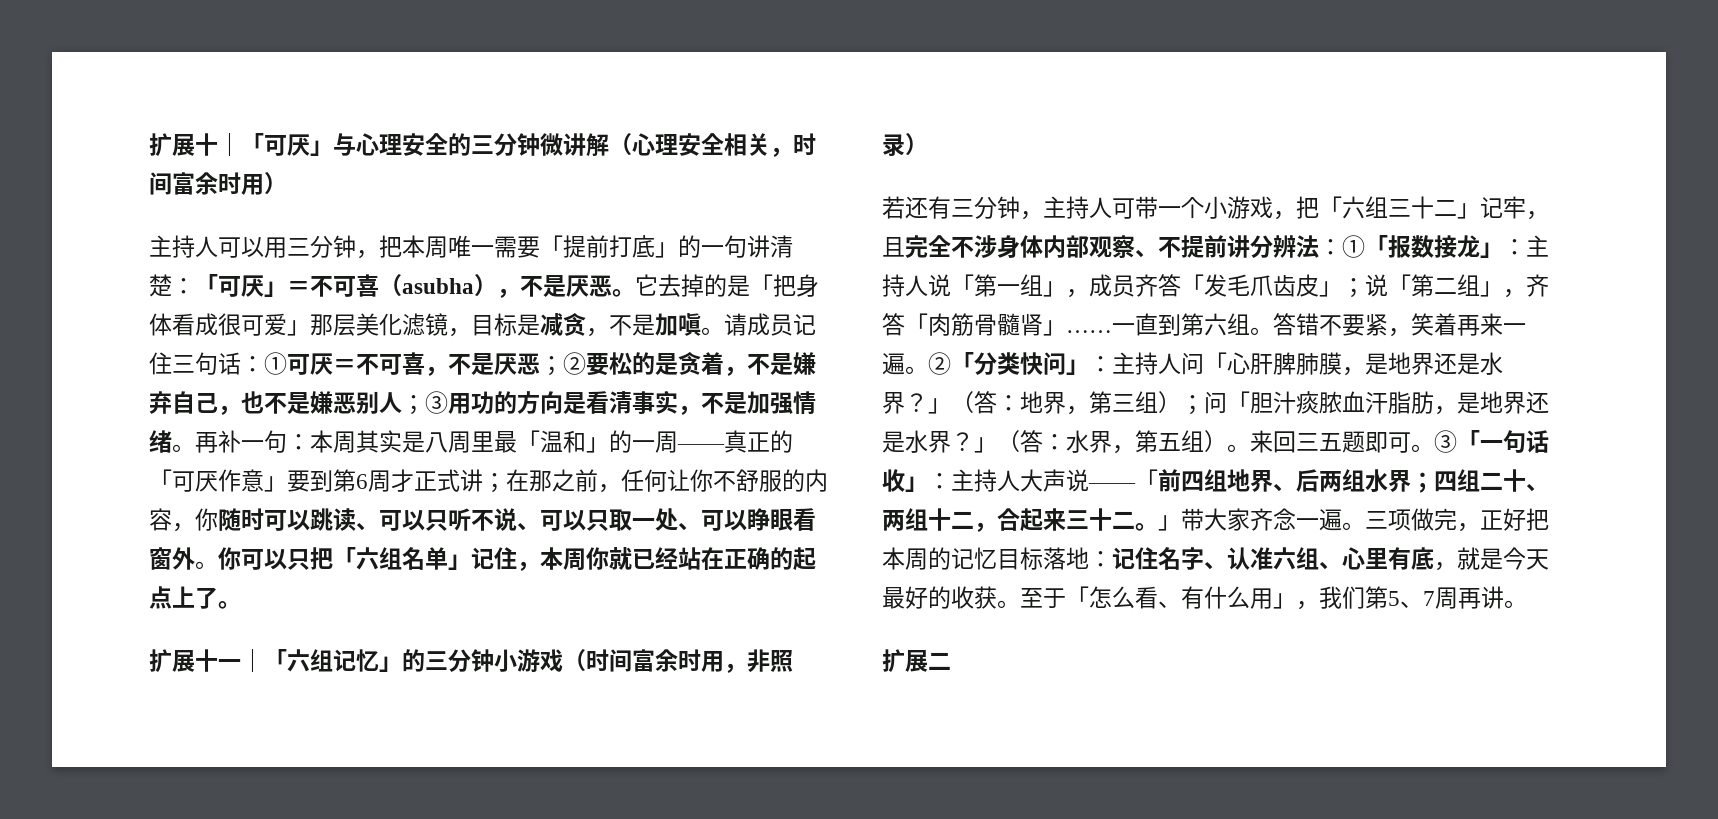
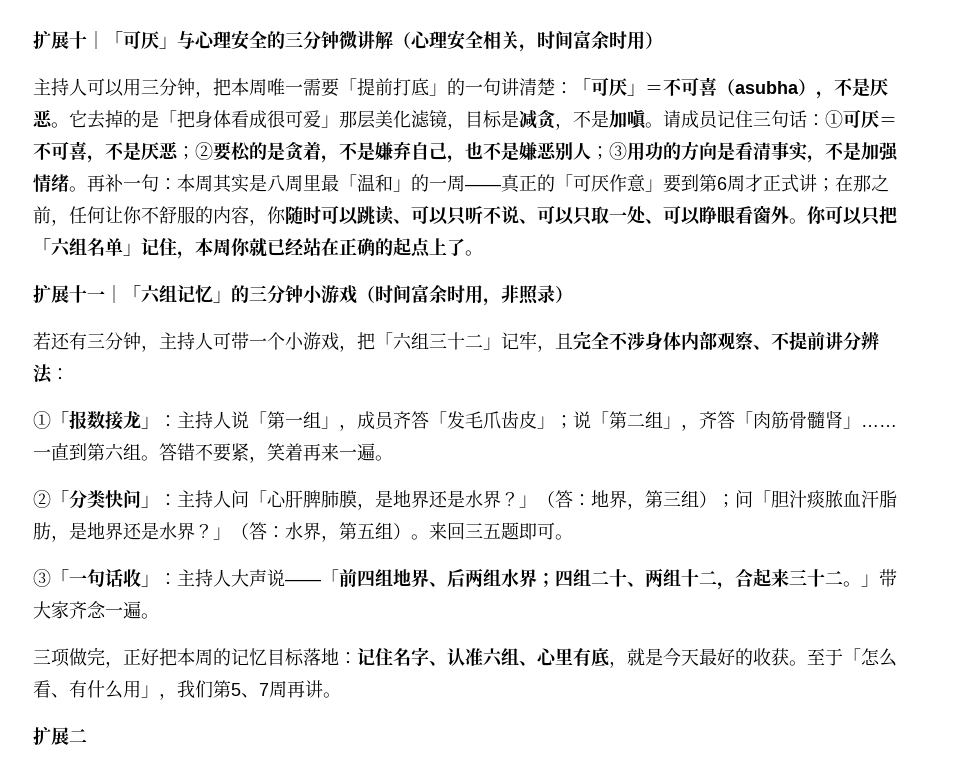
- 若还有三分钟，主持人可带一个小游戏，把「六组三十二」记牢，且完全不涉身体内部观察、不提前讲分辨法：①「报数接龙」：主持人说「第一组」，成员齐答「发毛爪齿皮」；说「第二组」，齐答「肉筋骨髓肾」……
+ 若还有三分钟，主持人可带一个小游戏，把「六组三十二」记牢，且完全不涉身体内部观察、不提前讲分辨法：
+ ①「报数接龙」：主持人说「第一组」，成员齐答「发毛爪齿皮」；说「第二组」，齐答「肉筋骨髓肾」……
- 答错不要紧，笑着再来一遍。②「分类快问」：主持人问「心肝脾肺膜，是地界还是水界？」（答：地界，第三组）；问「胆汁痰脓血汗脂肪，是地界还是水界？」（答：水界，第五组）。
+ 答错不要紧，笑着再来一遍。
+ ②「分类快问」：主持人问「心肝脾肺膜，是地界还是水界？」（答：地界，第三组）；问「胆汁痰脓血汗脂肪，是地界还是水界？」（答：水界，第五组）。
- 来回三五题即可。③「一句话收」：主持人大声说——「前四组地界、后两组水界；四组二十、两组十二，合起来三十二。」带大家齐念一遍。三项做完，正好把本周的记忆目标落地：记住名字、认准六组、心里有底，就是今天最好的收获。
+ 来回三五题即可。
+ ③「一句话收」：主持人大声说——「前四组地界、后两组水界；四组二十、两组十二，合起来三十二。」带大家齐念一遍。
+ 三项做完，正好把本周的记忆目标落地：记住名字、认准六组、心里有底，就是今天最好的收获。

